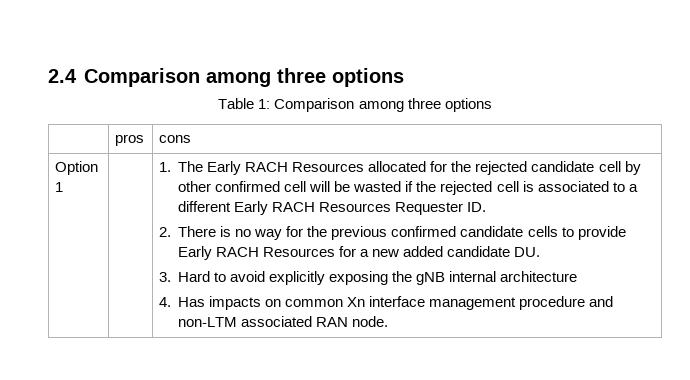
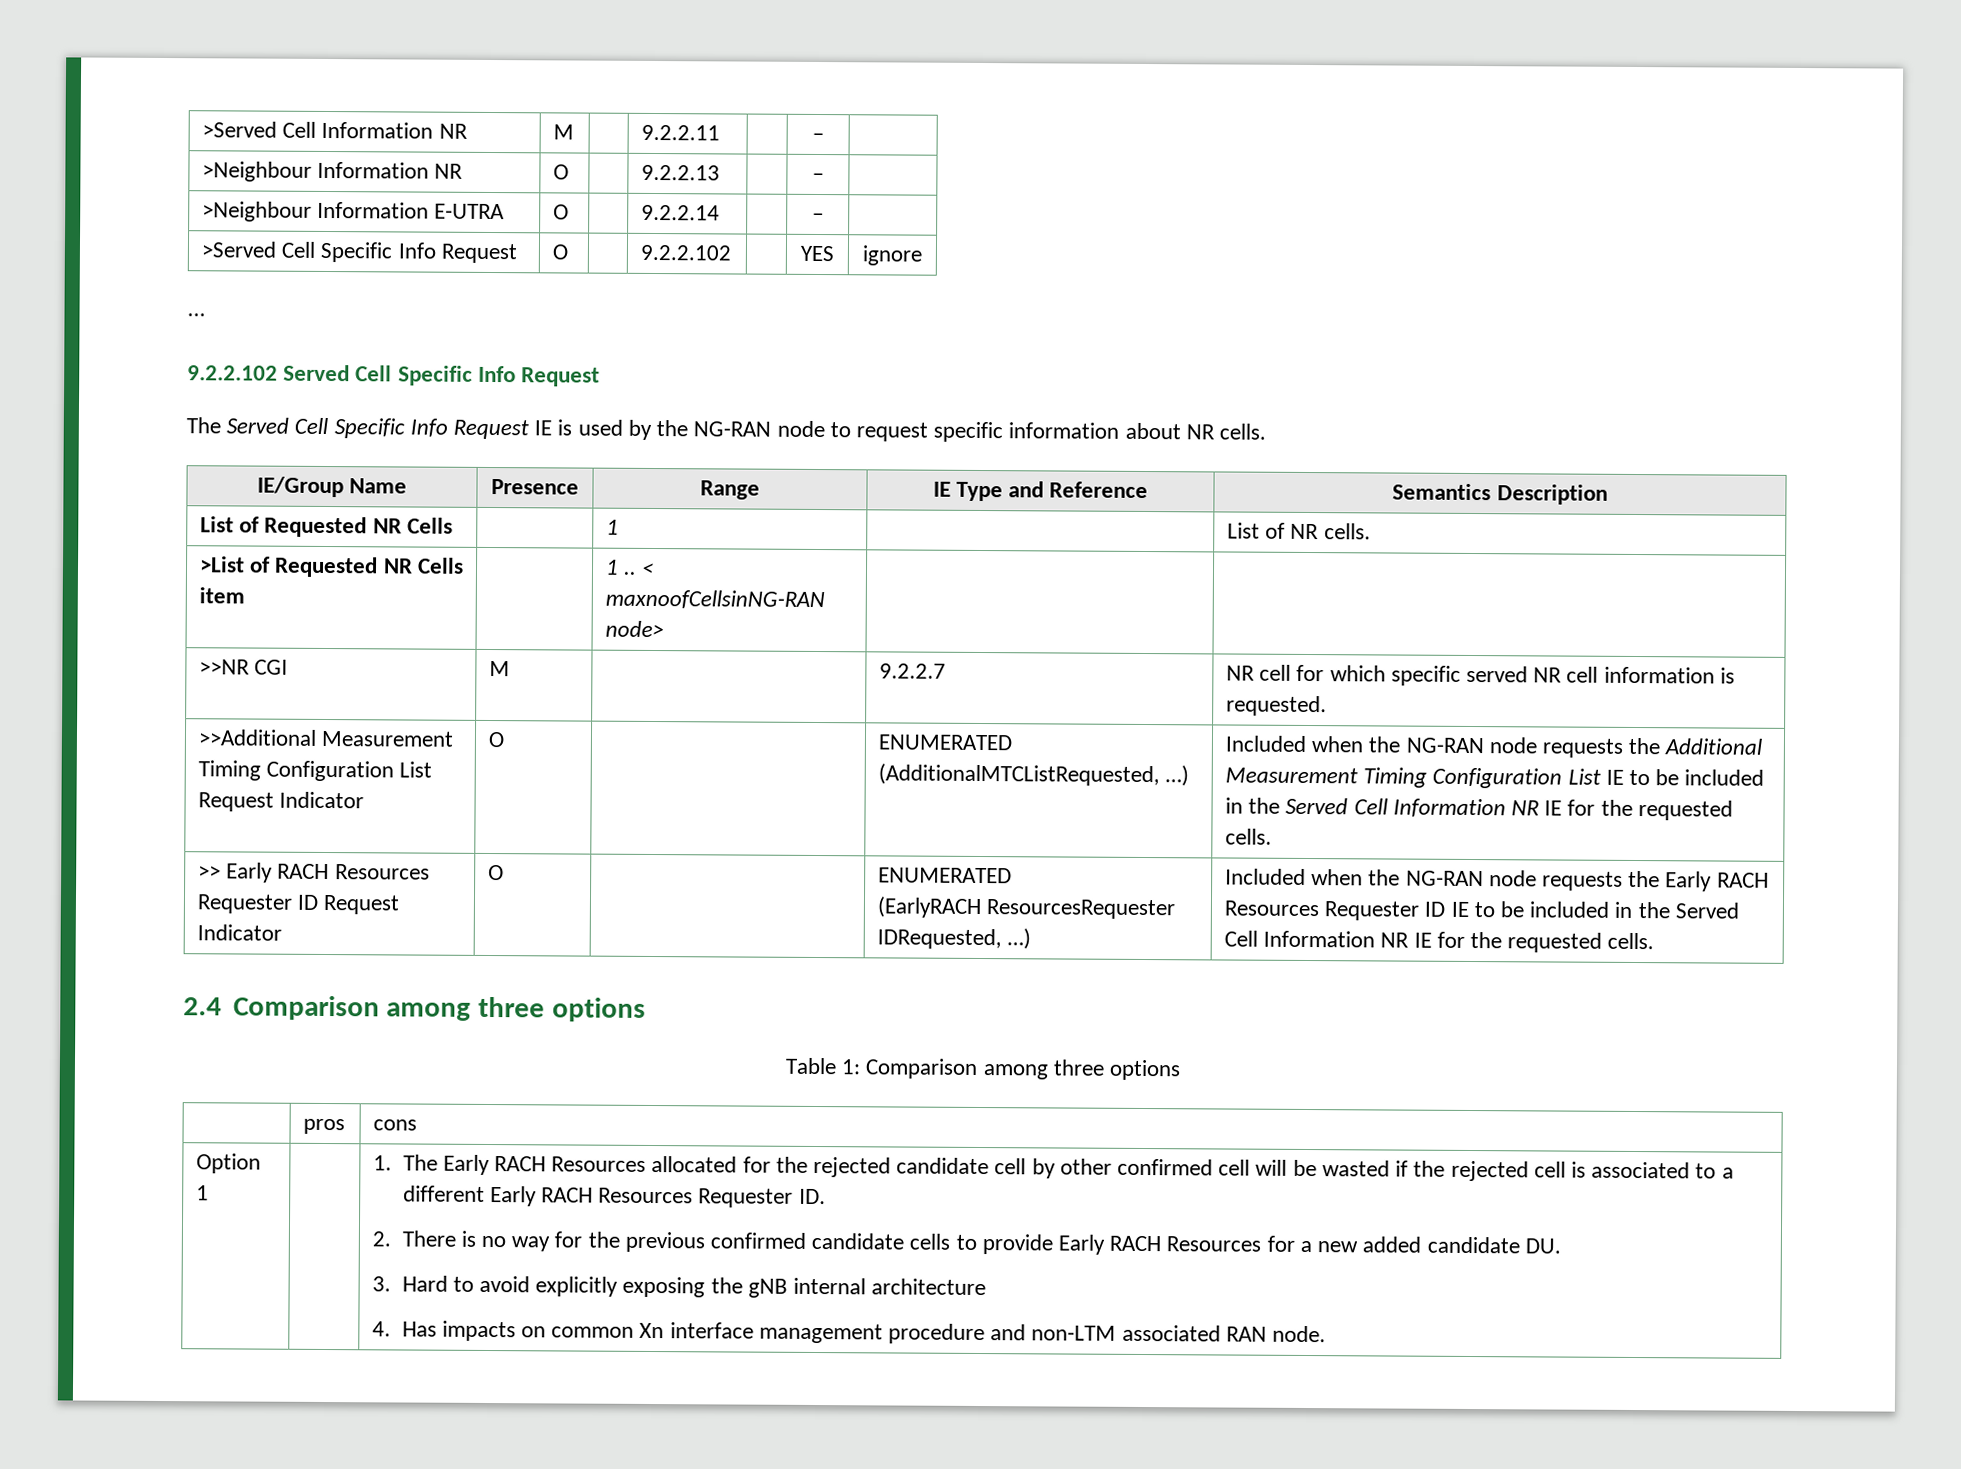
+ >Served Cell Information NR | M | | 9.2.2.11 | | – |
+ >Neighbour Information NR | O | | 9.2.2.13 | | – |
+ >Neighbour Information E-UTRA | O | | 9.2.2.14 | | – |
+ >Served Cell Specific Info Request | O | | 9.2.2.102 | | YES | ignore
+ ...
+ 9.2.2.102 Served Cell Specific Info Request
+ The Served Cell Specific Info Request IE is used by the NG-RAN node to request specific information about NR cells.
+ IE/Group Name | Presence | Range | IE Type and Reference | Semantics Description
+ List of Requested NR Cells | | 1 | | List of NR cells.
+ >List of Requested NR Cells item | | 1 .. < maxnoofCellsinNG-RAN node> | |
+ >>NR CGI | M | | 9.2.2.7 | NR cell for which specific served NR cell information is requested.
+ >>Additional Measurement Timing Configuration List Request Indicator | O | | ENUMERATED (AdditionalMTCListRequested, …) | Included when the NG-RAN node requests the Additional Measurement Timing Configuration List IE to be included in the Served Cell Information NR IE for the requested cells.
+ >> Early RACH Resources Requester ID Request Indicator | O | | ENUMERATED
+ (EarlyRACH ResourcesRequester IDRequested, …) | Included when the NG-RAN node requests the Early RACH Resources Requester ID IE to be included in the Served Cell Information NR IE for the requested cells.

